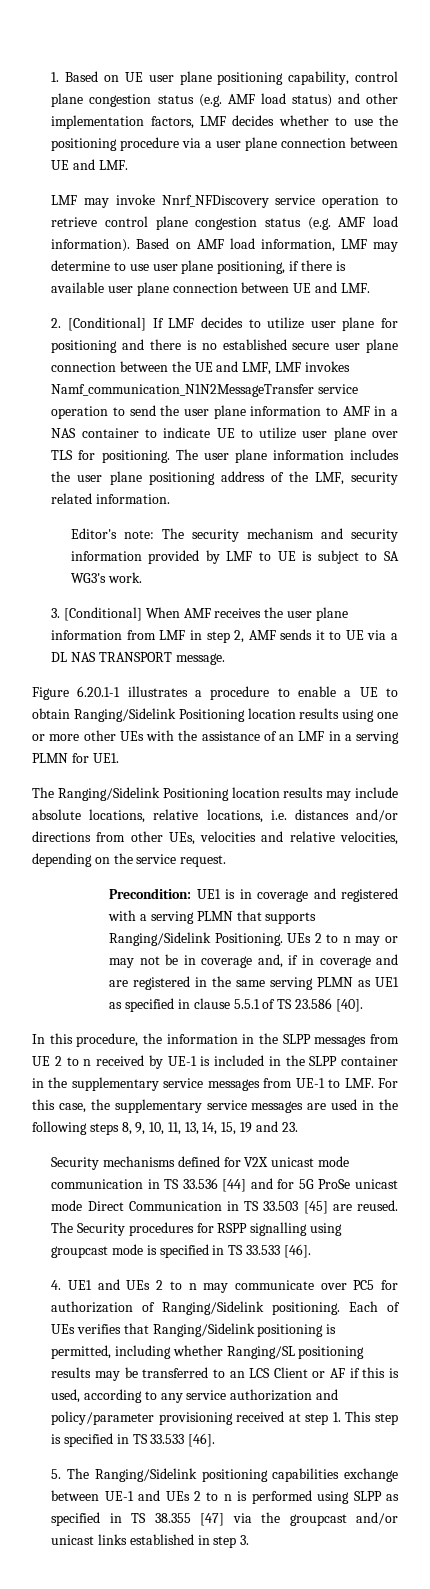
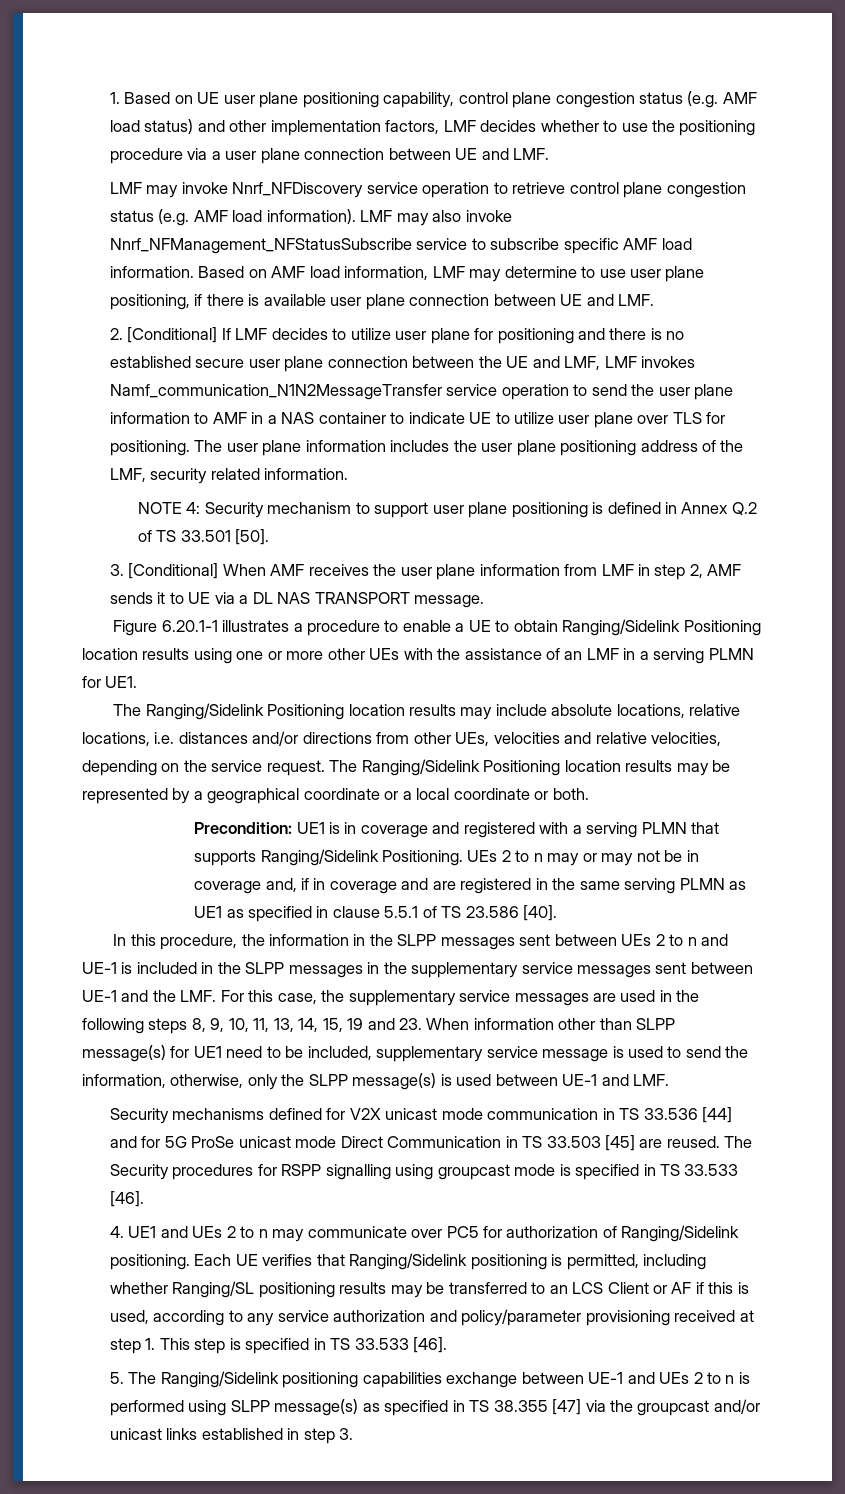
+ LMF may also invoke Nnrf_NFManagement_NFStatusSubscribe service to subscribe specific AMF load information.
- Editor's note: The security mechanism and security information provided by LMF to UE is subject to SA WG3's work.
+ NOTE 4: Security mechanism to support user plane positioning is defined in Annex Q.2 of TS 33.501 [50].
+ The Ranging/Sidelink Positioning location results may be represented by a geographical coordinate or a local coordinate or both.
- In this procedure, the information in the SLPP messages from UE 2 to n received by UE-1 is included in the SLPP container in the supplementary service messages from UE-1 to LMF. For this case, the supplementary service messages are used in the following steps 8, 9, 10, 11, 13, 14, 15, 19 and 23.
+ In this procedure, the information in the SLPP messages sent between UEs 2 to n and UE-1 is included in the SLPP messages in the supplementary service messages sent between UE-1 and the LMF. For this case, the supplementary service messages are used in the following steps 8, 9, 10, 11, 13, 14, 15, 19 and 23. When information other than SLPP message(s) for UE1 need to be included, supplementary service message is used to send the information, otherwise, only the SLPP message(s) is used between UE-1 and LMF.
- Each of UEs verifies that Ranging/Sidelink positioning is permitted, including whether Ranging/SL positioning results may be transferred to an LCS Client or AF if this is used, according to any service authorization and policy/parameter provisioning received at step 1. This step is specified in TS 33.533 [46].
+ Each UE verifies that Ranging/Sidelink positioning is permitted, including whether Ranging/SL positioning results may be transferred to an LCS Client or AF if this is used, according to any service authorization and policy/parameter provisioning received at step 1. This step is specified in TS 33.533 [46].
- 5. The Ranging/Sidelink positioning capabilities exchange between UE-1 and UEs 2 to n is performed using SLPP as specified in TS 38.355 [47] via the groupcast and/or unicast links established in step 3.
+ 5. The Ranging/Sidelink positioning capabilities exchange between UE-1 and UEs 2 to n is performed using SLPP message(s) as specified in TS 38.355 [47] via the groupcast and/or unicast links established in step 3.

